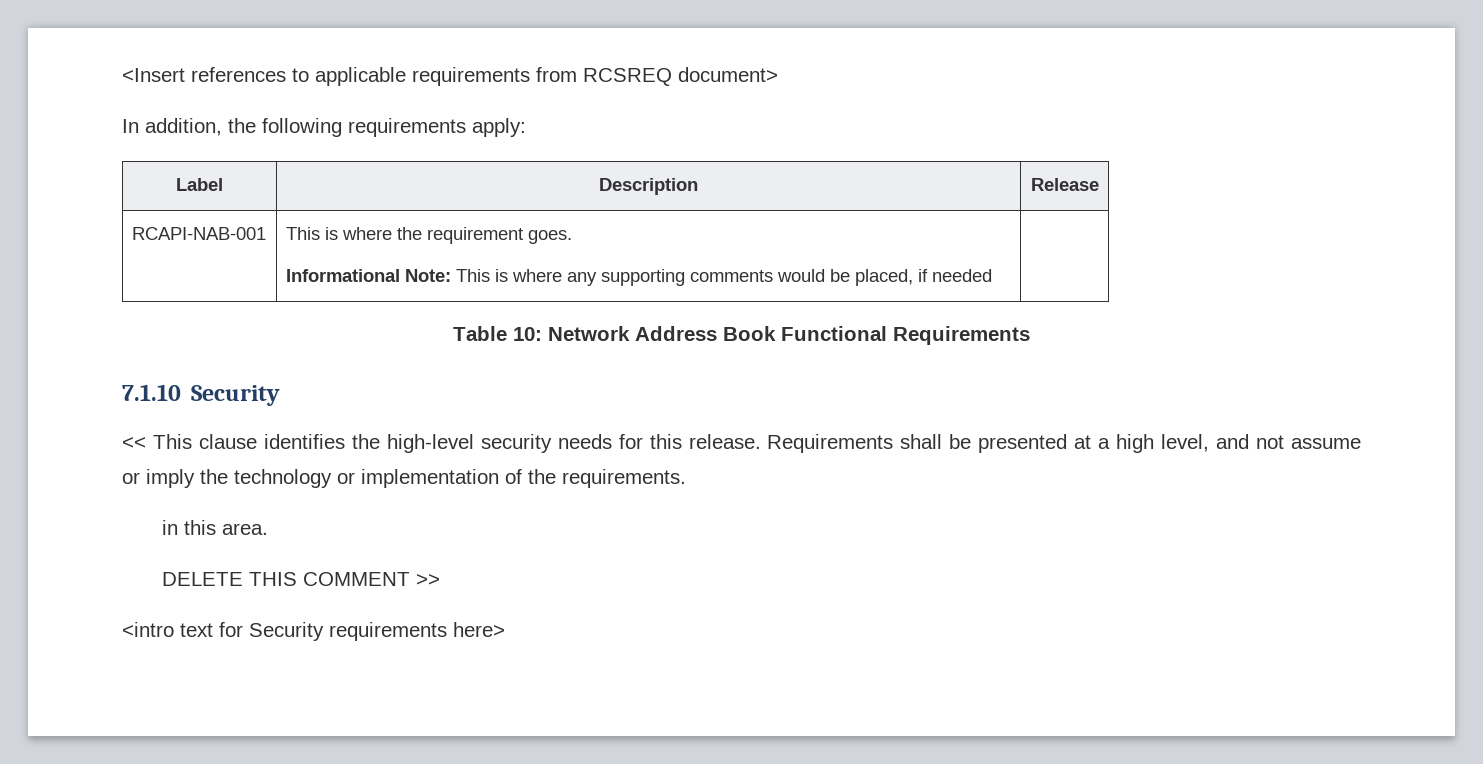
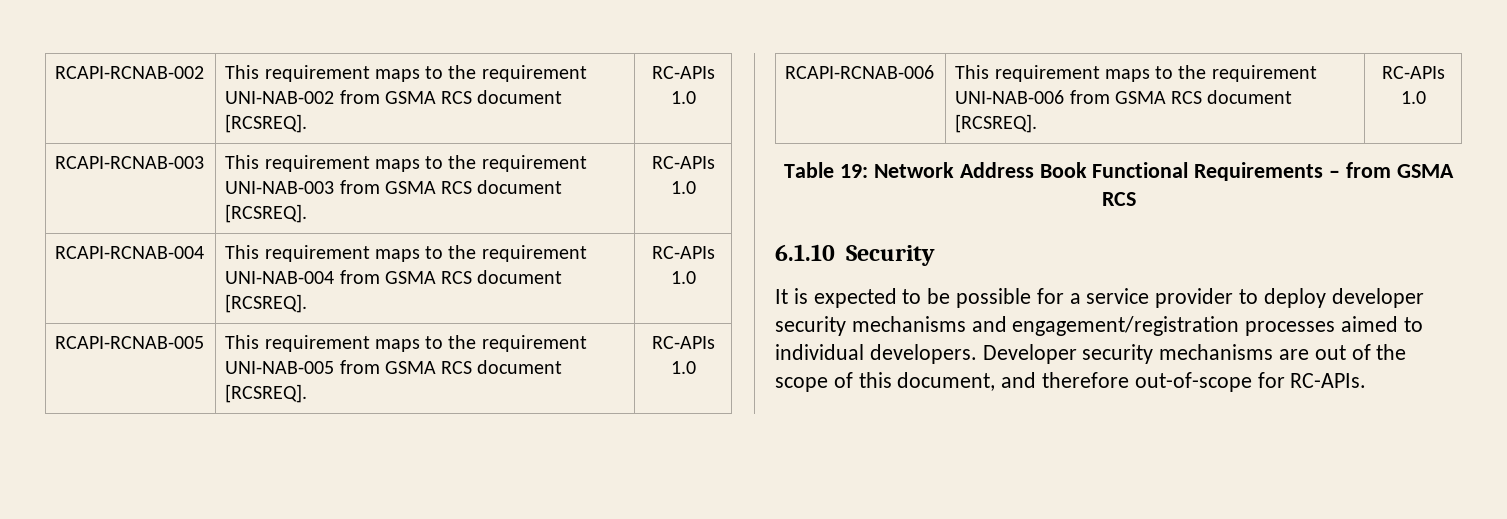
- <Insert references to applicable requirements from RCSREQ document>
- In addition, the following requirements apply:
- Label | Description | Release
- RCAPI-NAB-001 | This is where the requirement goes.
- Informational Note: This is where any supporting comments would be placed, if needed |
+ RCAPI-RCNAB-002 | This requirement maps to the requirement UNI-NAB-002 from GSMA RCS document [RCSREQ]. | RC-APIs 1.0
+ RCAPI-RCNAB-003 | This requirement maps to the requirement UNI-NAB-003 from GSMA RCS document [RCSREQ]. | RC-APIs 1.0
+ RCAPI-RCNAB-004 | This requirement maps to the requirement UNI-NAB-004 from GSMA RCS document [RCSREQ]. | RC-APIs 1.0
+ RCAPI-RCNAB-005 | This requirement maps to the requirement UNI-NAB-005 from GSMA RCS document [RCSREQ]. | RC-APIs 1.0
+ RCAPI-RCNAB-006 | This requirement maps to the requirement UNI-NAB-006 from GSMA RCS document [RCSREQ]. | RC-APIs 1.0
- Table 10: Network Address Book Functional Requirements
- 7.1.10 Security
- << This clause identifies the high-level security needs for this release. Requirements shall be presented at a high level, and not assume or imply the technology or implementation of the requirements.
- in this area.
- DELETE THIS COMMENT >>
- <intro text for Security requirements here>
+ Table 19: Network Address Book Functional Requirements – from GSMA RCS
+ 6.1.10 Security
+ It is expected to be possible for a service provider to deploy developer security mechanisms and engagement/registration processes aimed to individual developers. Developer security mechanisms are out of the scope of this document, and therefore out-of-scope for RC-APIs.

